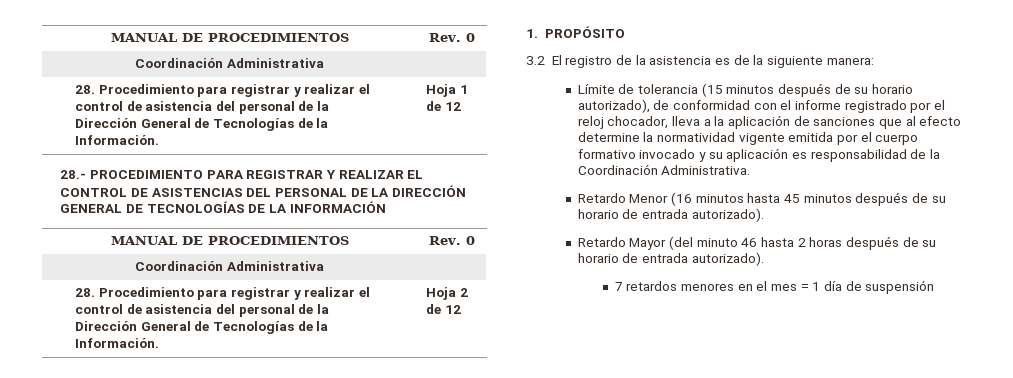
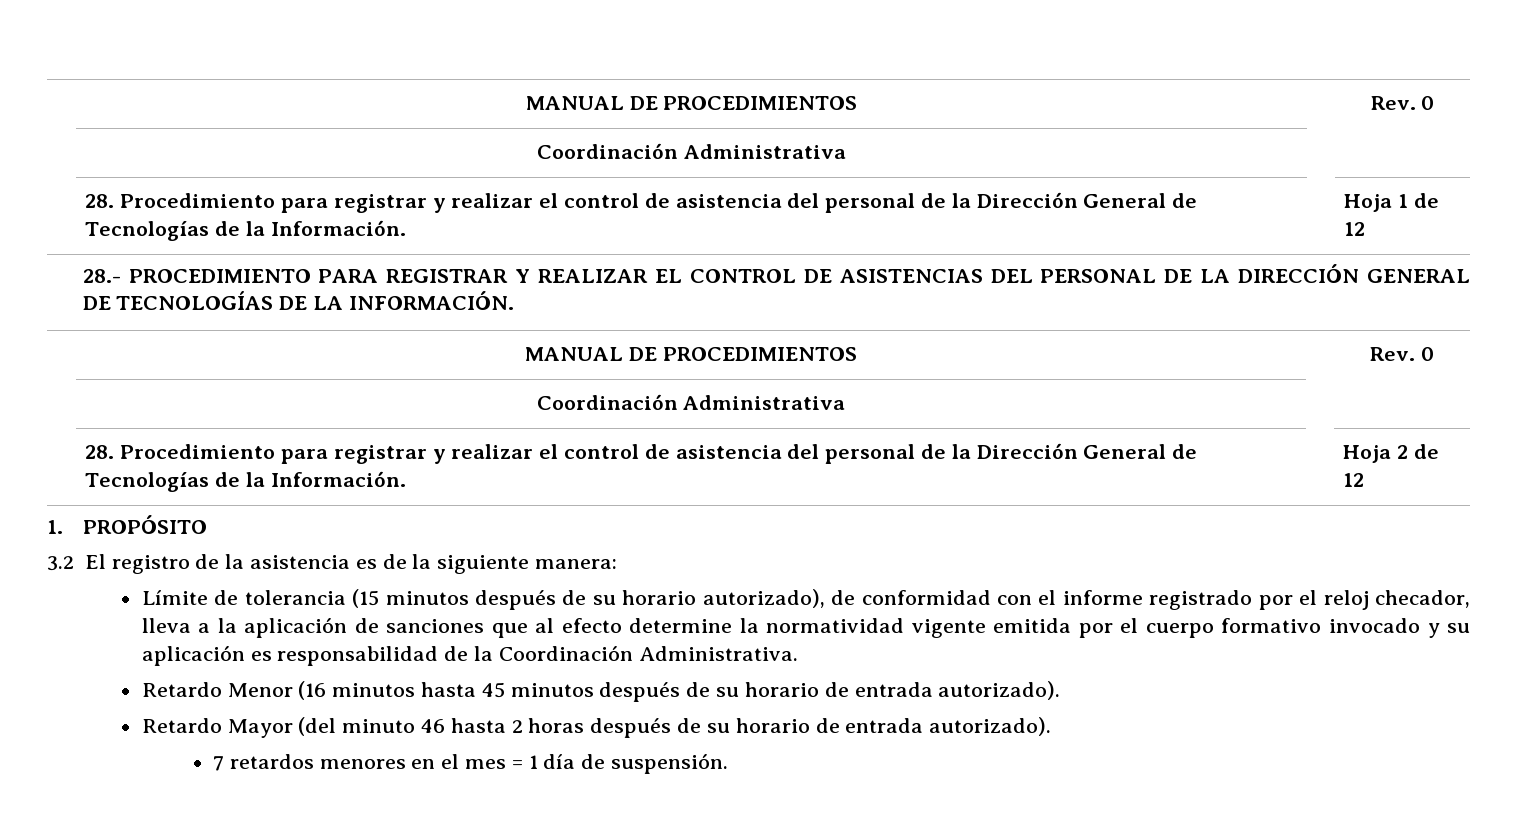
- 28.- PROCEDIMIENTO PARA REGISTRAR Y REALIZAR EL CONTROL DE ASISTENCIAS DEL PERSONAL DE LA DIRECCIÓN GENERAL DE TECNOLOGÍAS DE LA INFORMACIÓN
+ 28.- PROCEDIMIENTO PARA REGISTRAR Y REALIZAR EL CONTROL DE ASISTENCIAS DEL PERSONAL DE LA DIRECCIÓN GENERAL DE TECNOLOGÍAS DE LA INFORMACIÓN.
- Límite de tolerancia (15 minutos después de su horario autorizado), de conformidad con el informe registrado por el reloj chocador, lleva a la aplicación de sanciones que al efecto determine la normatividad vigente emitida por el cuerpo formativo invocado y su aplicación es responsabilidad de la Coordinación Administrativa.
+ Límite de tolerancia (15 minutos después de su horario autorizado), de conformidad con el informe registrado por el reloj checador, lleva a la aplicación de sanciones que al efecto determine la normatividad vigente emitida por el cuerpo formativo invocado y su aplicación es responsabilidad de la Coordinación Administrativa.
- 7 retardos menores en el mes = 1 día de suspensión
+ 7 retardos menores en el mes = 1 día de suspensión.

